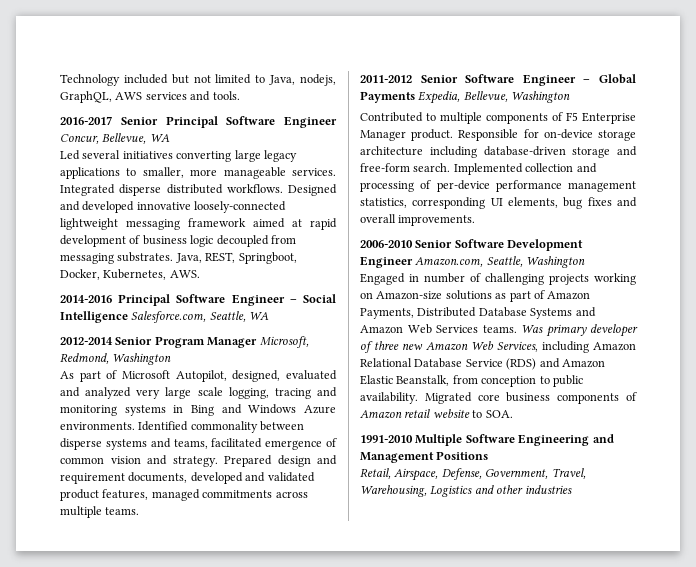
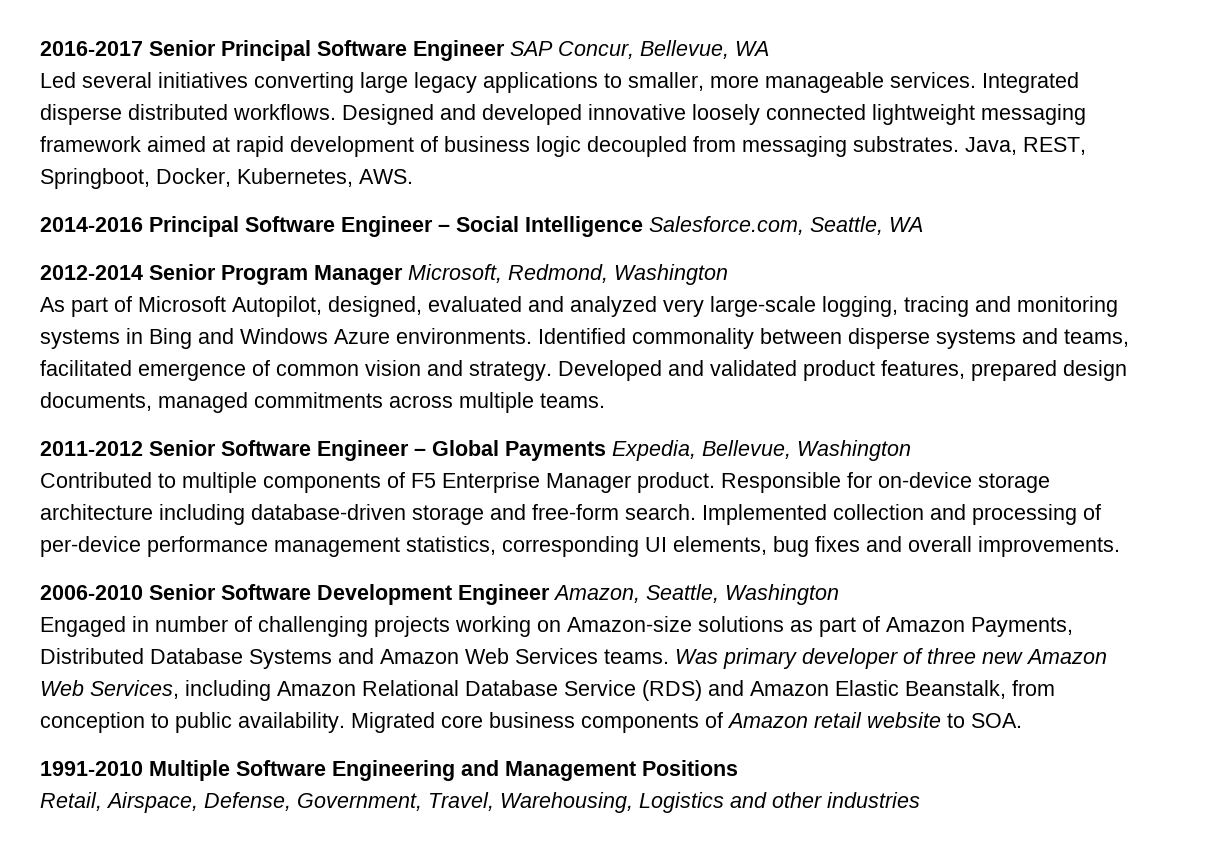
- Technology included but not limited to Java, nodejs, GraphQL, AWS services and tools.
- 2016-2017 Senior Principal Software Engineer Concur, Bellevue, WA
+ 2016-2017 Senior Principal Software Engineer SAP Concur, Bellevue, WA
- Designed and developed innovative loosely-connected lightweight messaging framework aimed at rapid development of business logic decoupled from messaging substrates.
+ Designed and developed innovative loosely connected lightweight messaging framework aimed at rapid development of business logic decoupled from messaging substrates.
- As part of Microsoft Autopilot, designed, evaluated and analyzed very large scale logging, tracing and monitoring systems in Bing and Windows Azure environments.
+ As part of Microsoft Autopilot, designed, evaluated and analyzed very large-scale logging, tracing and monitoring systems in Bing and Windows Azure environments.
- Prepared design and requirement documents, developed and validated product features, managed commitments across multiple teams.
+ Developed and validated product features, prepared design documents, managed commitments across multiple teams.
- 2006-2010 Senior Software Development Engineer Amazon.com, Seattle, Washington
+ 2006-2010 Senior Software Development Engineer Amazon, Seattle, Washington

